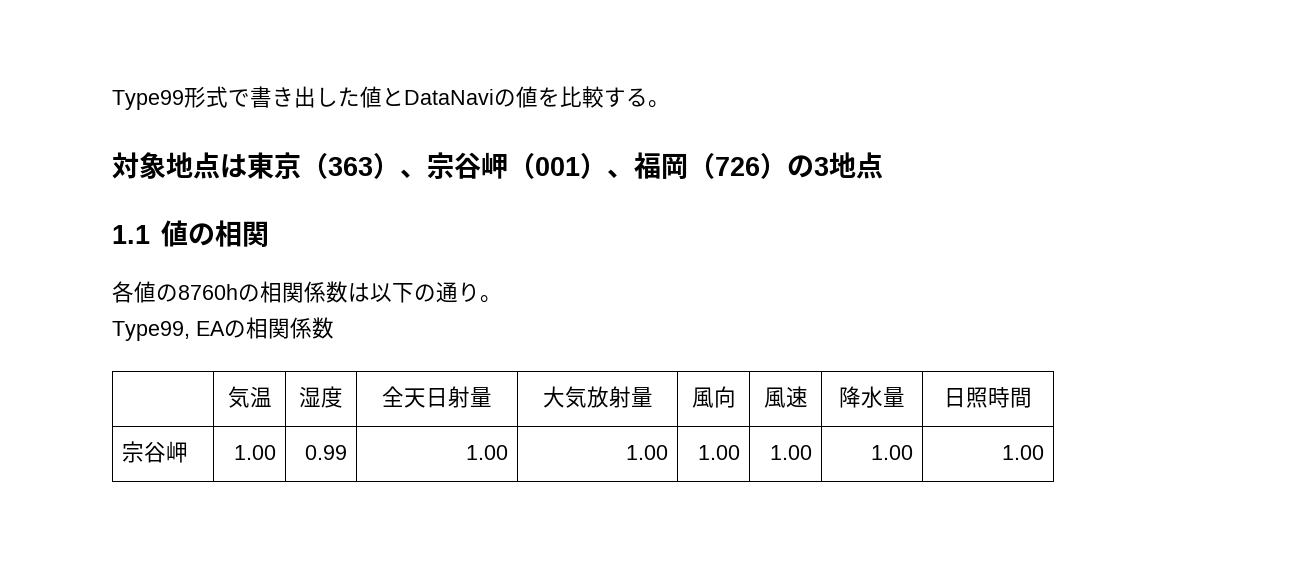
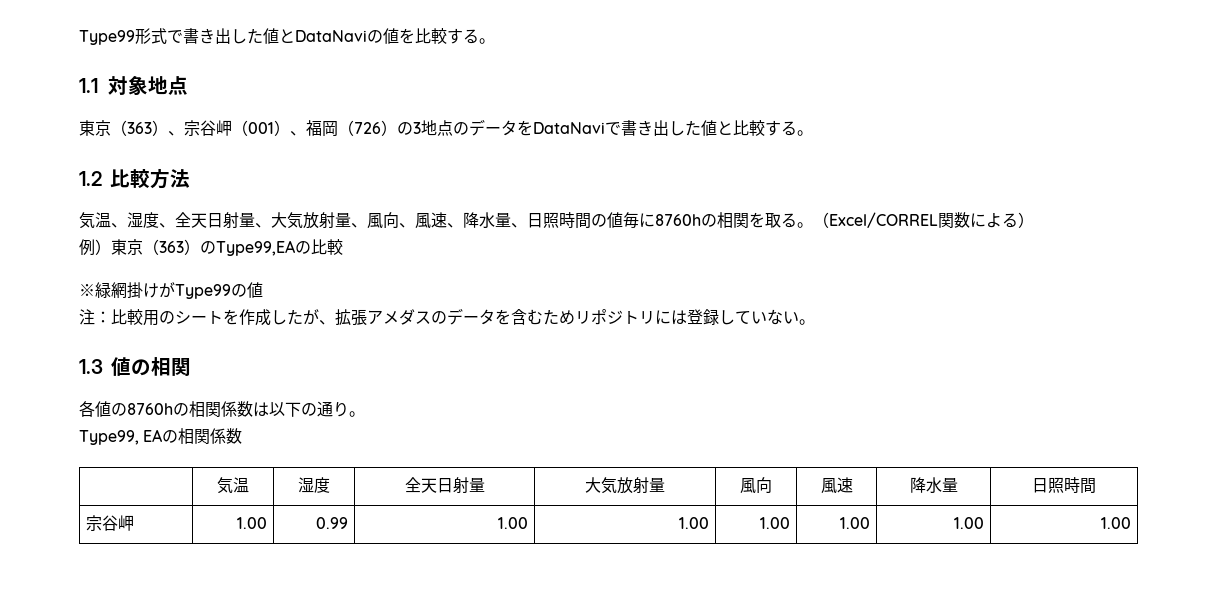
- 対象地点は東京（363）、宗谷岬（001）、福岡（726）の3地点
- 1.1値の相関
+ 1.1対象地点
+ 東京（363）、宗谷岬（001）、福岡（726）の3地点のデータをDataNaviで書き出した値と比較する。
+ 1.2比較方法
+ 気温、湿度、全天日射量、大気放射量、風向、風速、降水量、日照時間の値毎に8760hの相関を取る。（Excel/CORREL関数による）
+ 例）東京（363）のType99,EAの比較
+ ※緑網掛けがType99の値
+ 注：比較用のシートを作成したが、拡張アメダスのデータを含むためリポジトリには登録していない。
+ 1.3値の相関

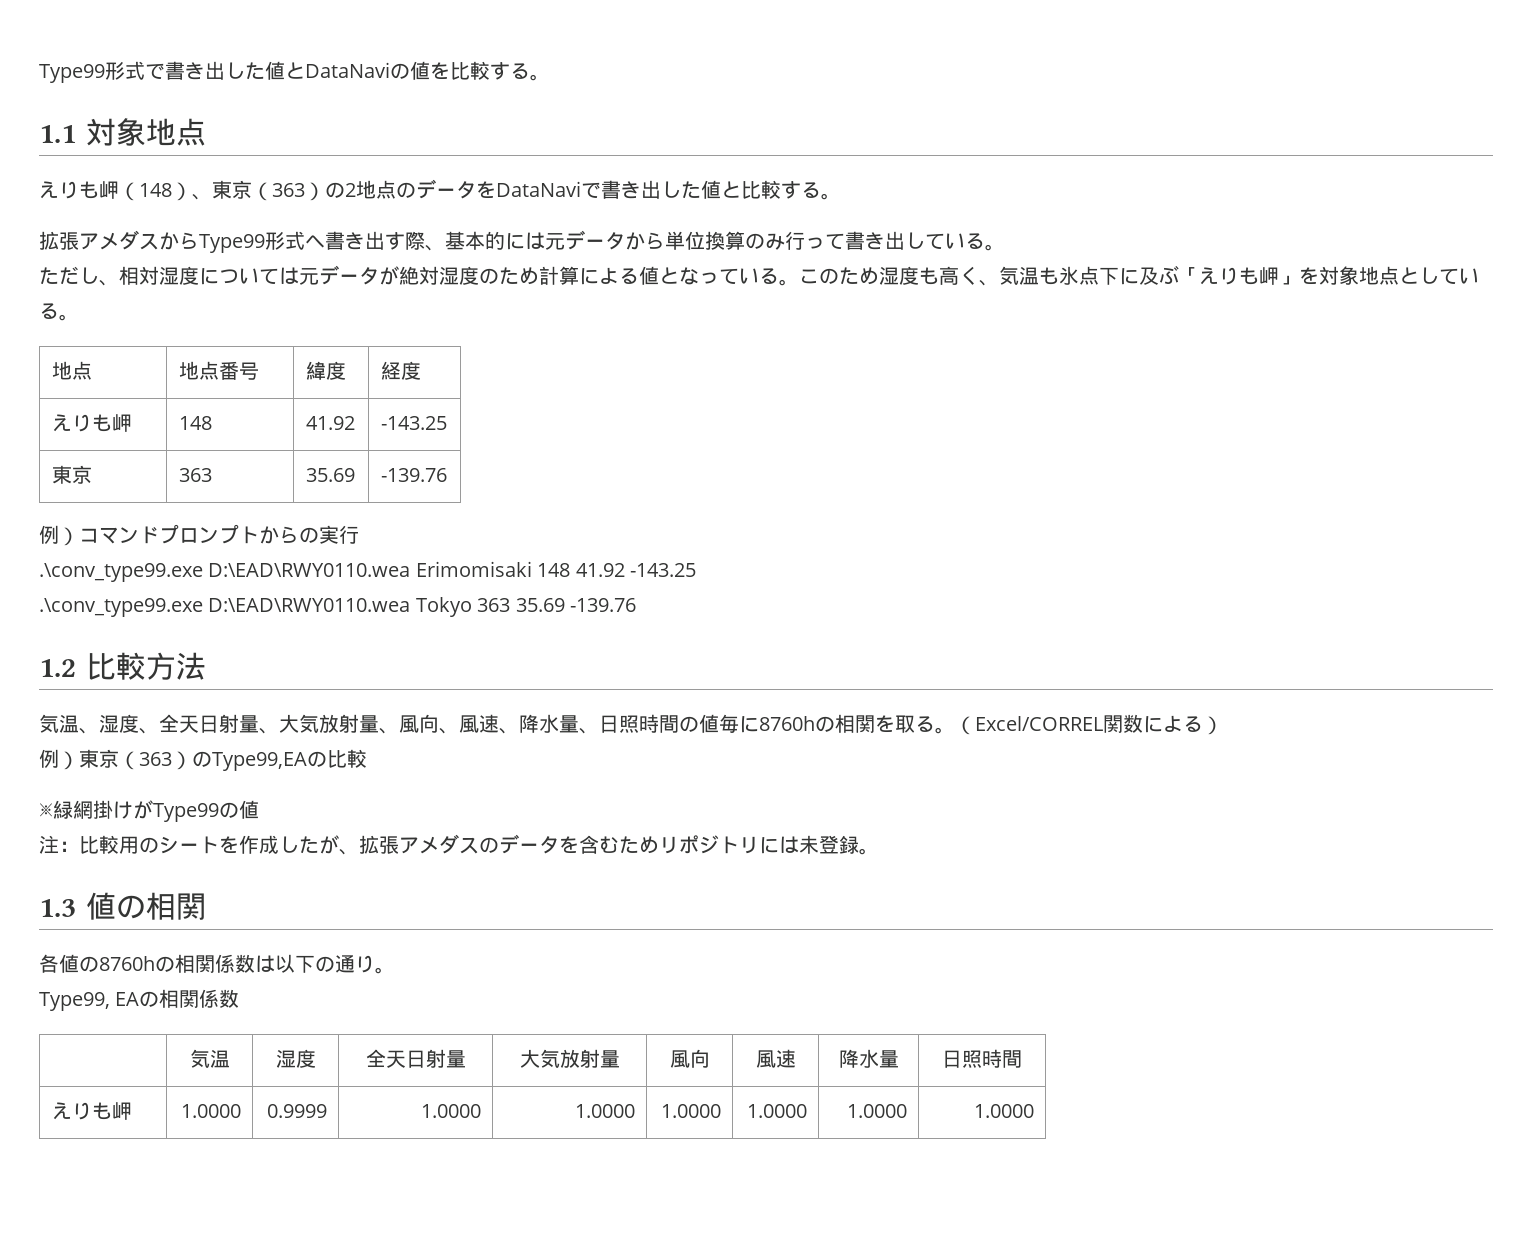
- 東京（363）、宗谷岬（001）、福岡（726）の3地点のデータをDataNaviで書き出した値と比較する。
+ えりも岬（148）、東京（363）の2地点のデータをDataNaviで書き出した値と比較する。
+ 拡張アメダスからType99形式へ書き出す際、基本的には元データから単位換算のみ行って書き出している。
+ ただし、相対湿度については元データが絶対湿度のため計算による値となっている。このため湿度も高く、気温も氷点下に及ぶ「えりも岬」を対象地点としている。
+ 地点 | 地点番号 | 緯度 | 経度
+ えりも岬 | 148 | 41.92 | -143.25
+ 東京 | 363 | 35.69 | -139.76
+ 例）コマンドプロンプトからの実行
+ .\conv_type99.exe D:\EAD\RWY0110.wea Erimomisaki 148 41.92 -143.25
+ .\conv_type99.exe D:\EAD\RWY0110.wea Tokyo 363 35.69 -139.76
- 注：比較用のシートを作成したが、拡張アメダスのデータを含むためリポジトリには登録していない。
+ 注：比較用のシートを作成したが、拡張アメダスのデータを含むためリポジトリには未登録。
- 宗谷岬 | 1.00 | 0.99 | 1.00 | 1.00 | 1.00 | 1.00 | 1.00 | 1.00
+ えりも岬 | 1.0000 | 0.9999 | 1.0000 | 1.0000 | 1.0000 | 1.0000 | 1.0000 | 1.0000

